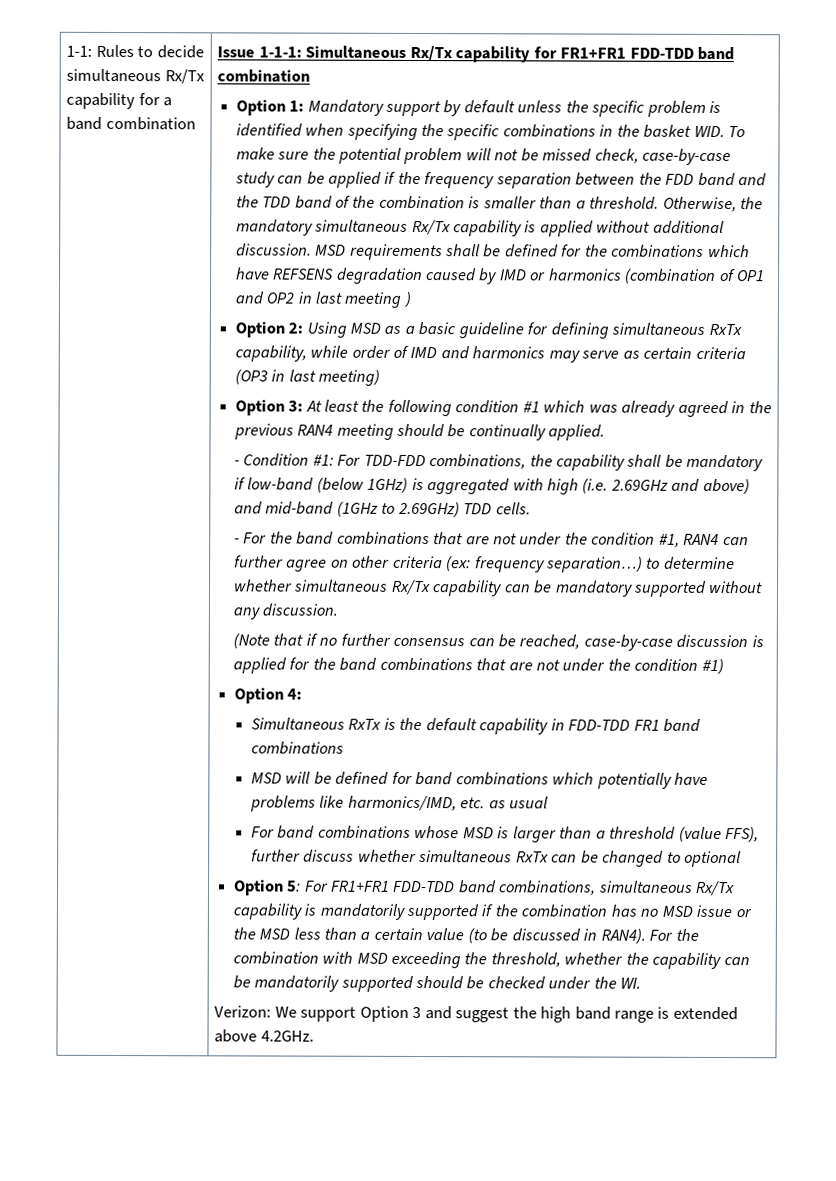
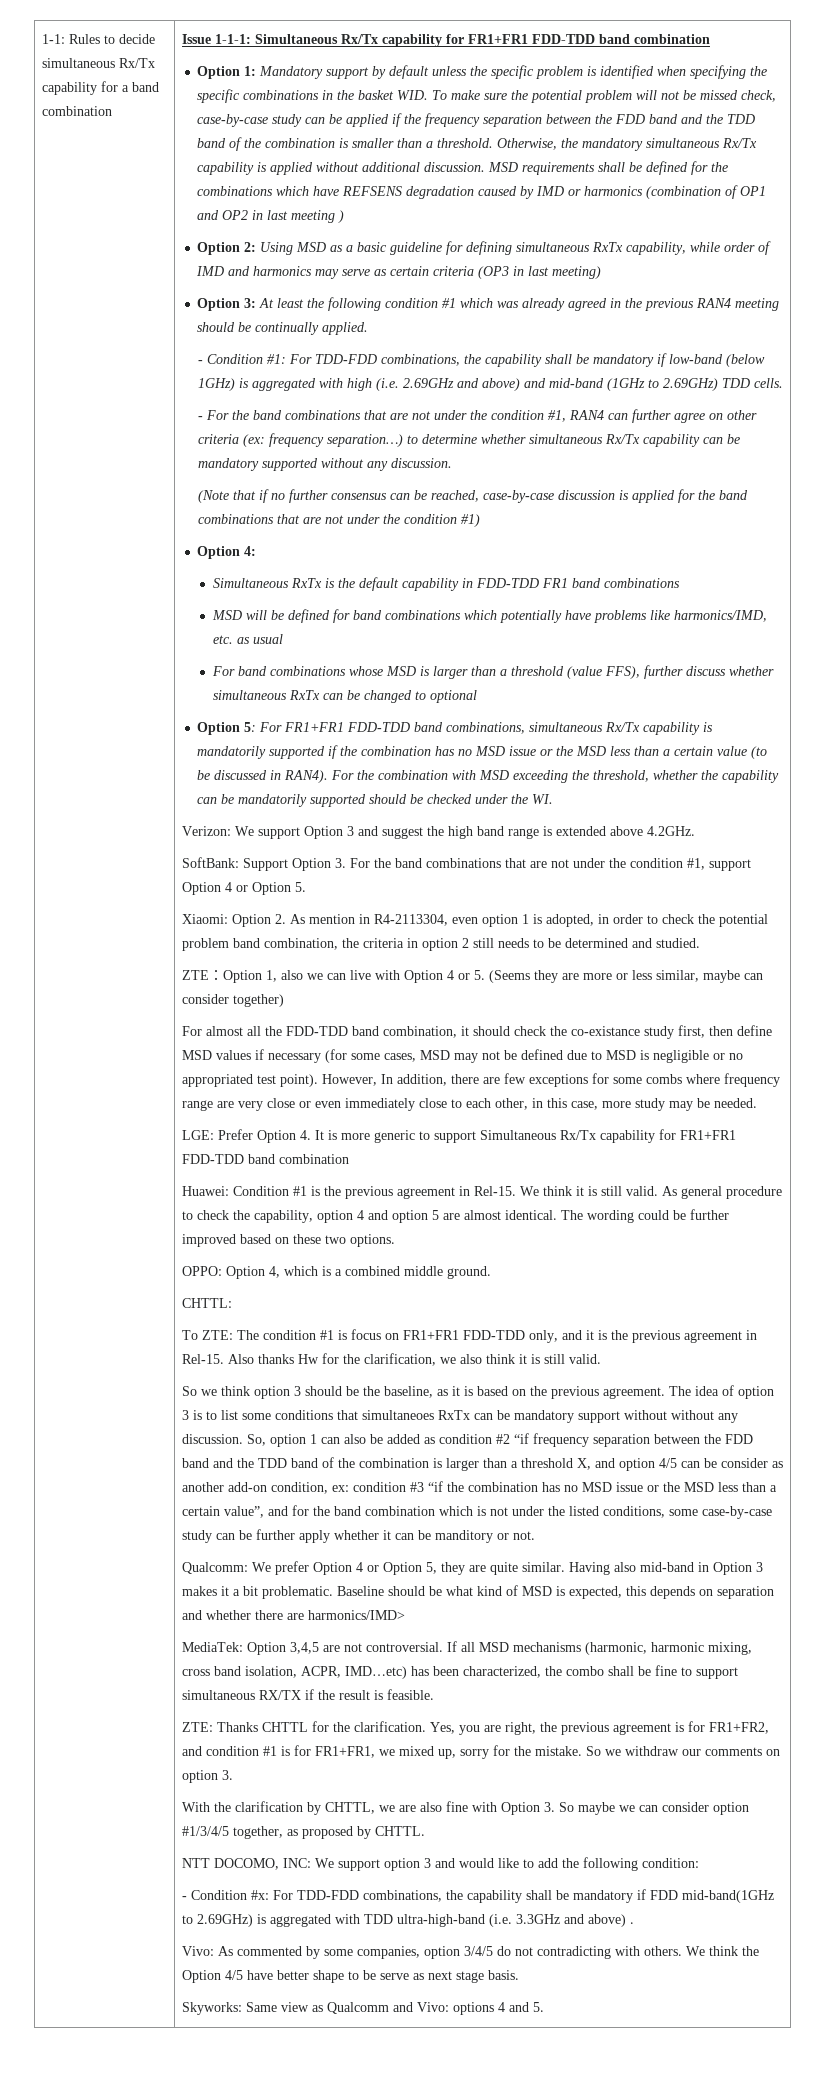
+ SoftBank: Support Option 3. For the band combinations that are not under the condition #1, support Option 4 or Option 5.
+ Xiaomi: Option 2. As mention in R4-2113304, even option 1 is adopted, in order to check the potential problem band combination, the criteria in option 2 still needs to be determined and studied.
+ ZTE：Option 1, also we can live with Option 4 or 5. (Seems they are more or less similar, maybe can consider together)
+ For almost all the FDD-TDD band combination, it should check the co-existance study first, then define MSD values if necessary (for some cases, MSD may not be defined due to MSD is negligible or no appropriated test point). However, In addition, there are few exceptions for some combs where frequency range are very close or even immediately close to each other, in this case, more study may be needed.
+ LGE: Prefer Option 4. It is more generic to support Simultaneous Rx/Tx capability for FR1+FR1 FDD-TDD band combination
+ Huawei: Condition #1 is the previous agreement in Rel-15. We think it is still valid. As general procedure to check the capability, option 4 and option 5 are almost identical. The wording could be further improved based on these two options.
+ OPPO: Option 4, which is a combined middle ground.
+ CHTTL:
+ To ZTE: The condition #1 is focus on FR1+FR1 FDD-TDD only, and it is the previous agreement in Rel-15. Also thanks Hw for the clarification, we also think it is still valid.
+ So we think option 3 should be the baseline, as it is based on the previous agreement. The idea of option 3 is to list some conditions that simultaneoes RxTx can be mandatory support without without any discussion. So, option 1 can also be added as condition #2 “if frequency separation between the FDD band and the TDD band of the combination is larger than a threshold X, and option 4/5 can be consider as another add-on condition, ex: condition #3 “if the combination has no MSD issue or the MSD less than a certain value”, and for the band combination which is not under the listed conditions, some case-by-case study can be further apply whether it can be manditory or not.
+ Qualcomm: We prefer Option 4 or Option 5, they are quite similar. Having also mid-band in Option 3 makes it a bit problematic. Baseline should be what kind of MSD is expected, this depends on separation and whether there are harmonics/IMD>
+ MediaTek: Option 3,4,5 are not controversial. If all MSD mechanisms (harmonic, harmonic mixing, cross band isolation, ACPR, IMD…etc) has been characterized, the combo shall be fine to support simultaneous RX/TX if the result is feasible.
+ ZTE: Thanks CHTTL for the clarification. Yes, you are right, the previous agreement is for FR1+FR2, and condition #1 is for FR1+FR1, we mixed up, sorry for the mistake. So we withdraw our comments on option 3.
+ With the clarification by CHTTL, we are also fine with Option 3. So maybe we can consider option #1/3/4/5 together, as proposed by CHTTL.
+ NTT DOCOMO, INC: We support option 3 and would like to add the following condition:
+ - Condition #x: For TDD-FDD combinations, the capability shall be mandatory if FDD mid-band(1GHz to 2.69GHz) is aggregated with TDD ultra-high-band (i.e. 3.3GHz and above) .
+ Vivo: As commented by some companies, option 3/4/5 do not contradicting with others. We think the Option 4/5 have better shape to be serve as next stage basis.
+ Skyworks: Same view as Qualcomm and Vivo: options 4 and 5.

